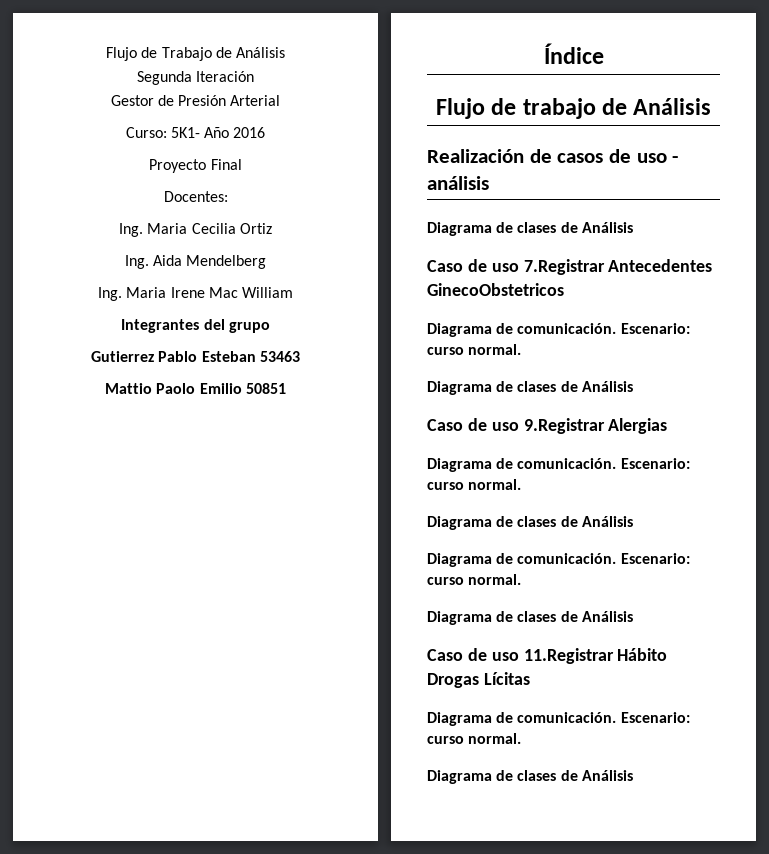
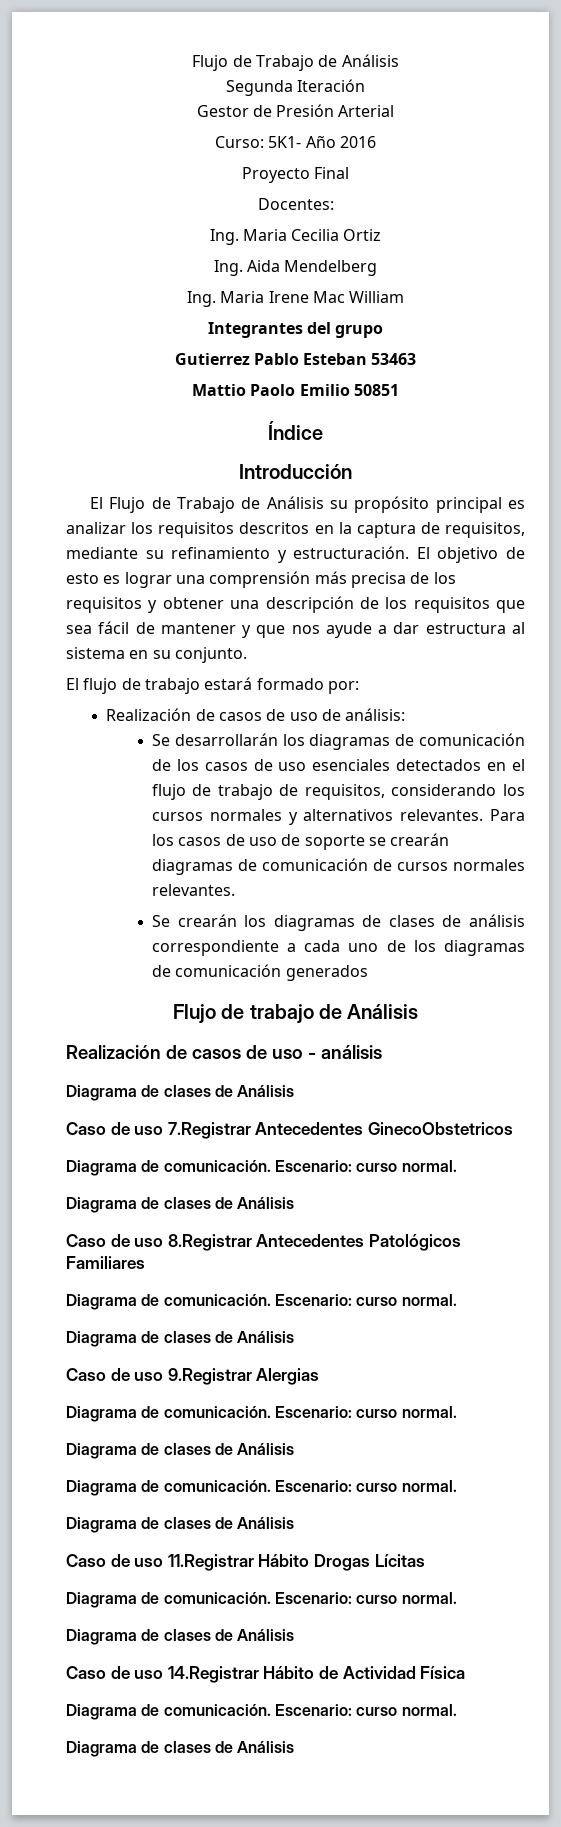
+ Introducción
+ El Flujo de Trabajo de Análisis su propósito principal es analizar los requisitos descritos en la captura de requisitos, mediante su refinamiento y estructuración. El objetivo de esto es lograr una comprensión más precisa de los requisitos y obtener una descripción de los requisitos que sea fácil de mantener y que nos ayude a dar estructura al sistema en su conjunto.
+ El flujo de trabajo estará formado por:
+ Realización de casos de uso de análisis:
+ Se desarrollarán los diagramas de comunicación de los casos de uso esenciales detectados en el flujo de trabajo de requisitos, considerando los cursos normales y alternativos relevantes. Para los casos de uso de soporte se crearán diagramas de comunicación de cursos normales relevantes.
+ Se crearán los diagramas de clases de análisis correspondiente a cada uno de los diagramas de comunicación generados
+ Caso de uso 8.Registrar Antecedentes Patológicos Familiares
+ Diagrama de comunicación. Escenario: curso normal.
+ Diagrama de clases de Análisis
+ Caso de uso 14.Registrar Hábito de Actividad Física
+ Diagrama de comunicación. Escenario: curso normal.
+ Diagrama de clases de Análisis

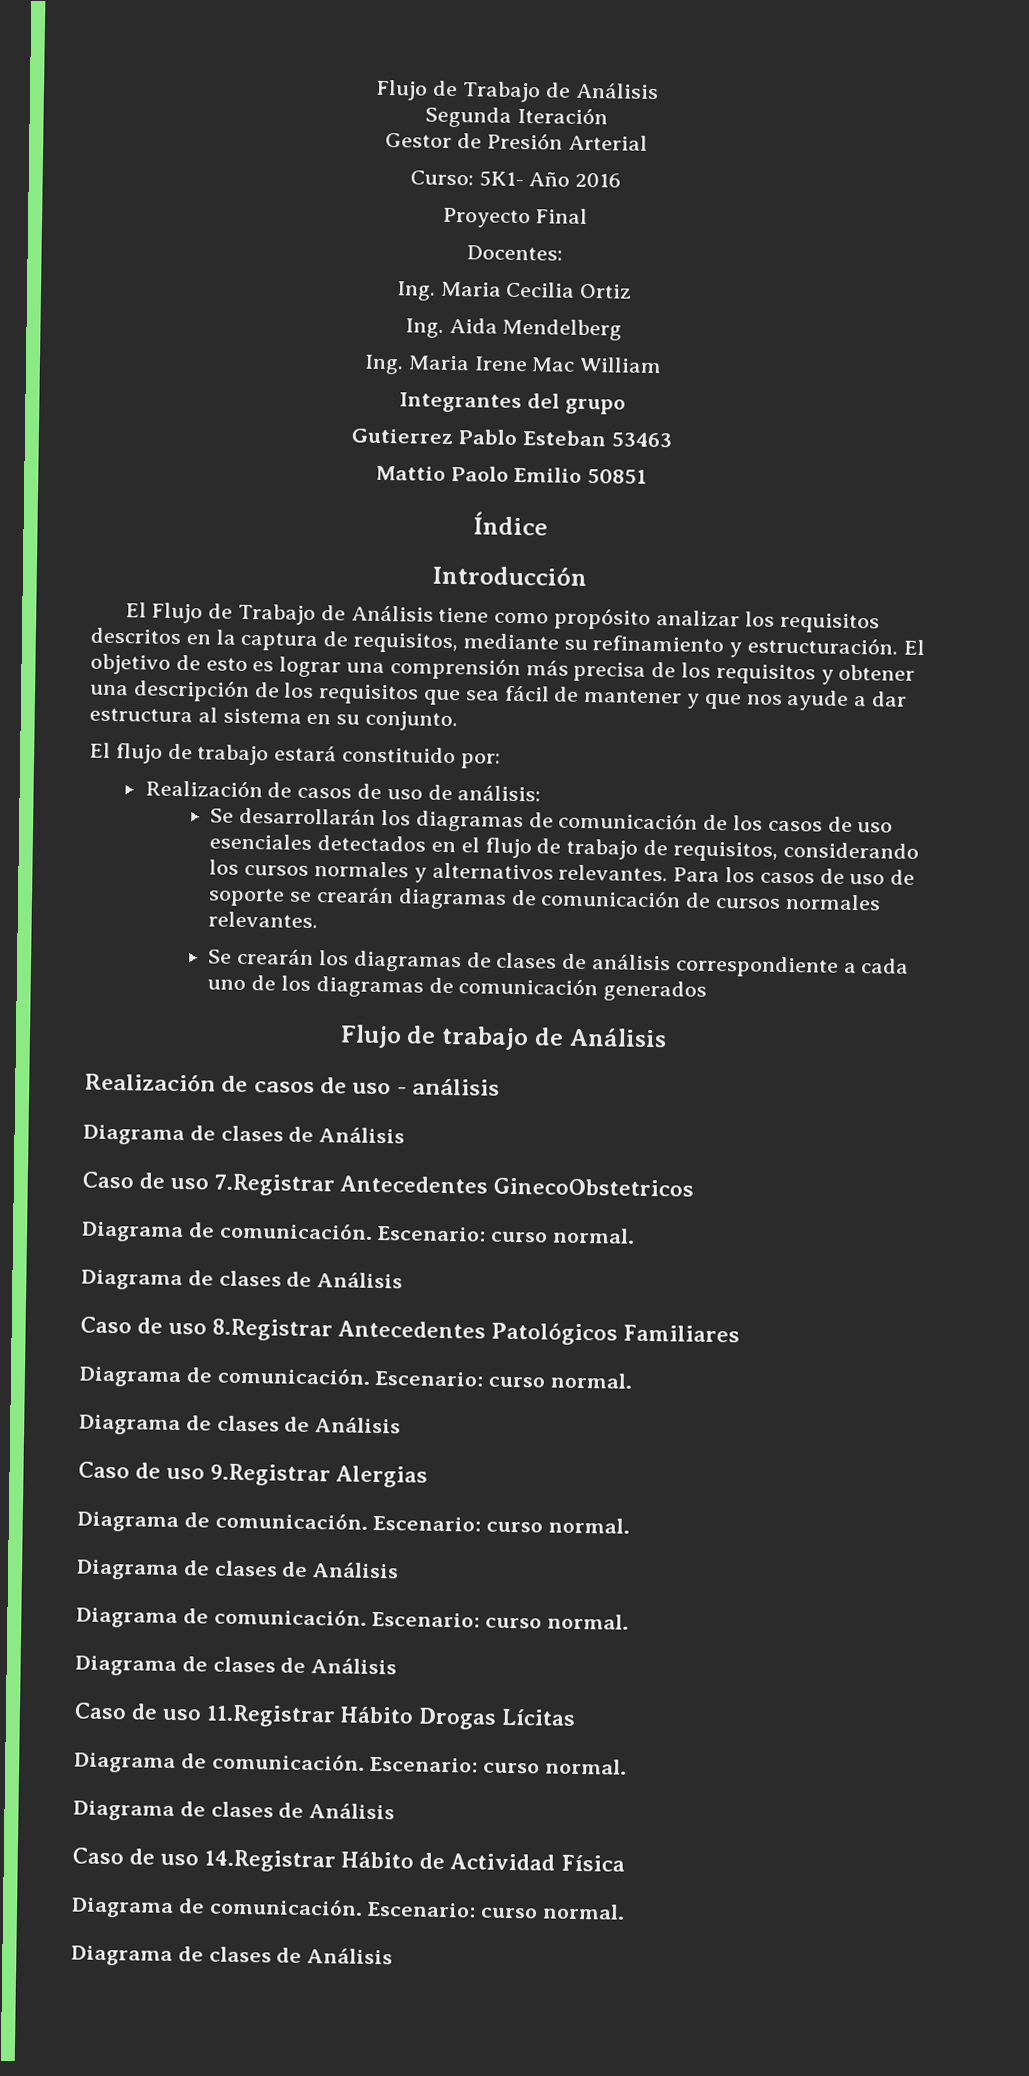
- El Flujo de Trabajo de Análisis su propósito principal es analizar los requisitos descritos en la captura de requisitos, mediante su refinamiento y estructuración.
+ El Flujo de Trabajo de Análisis tiene como propósito analizar los requisitos descritos en la captura de requisitos, mediante su refinamiento y estructuración.
- El flujo de trabajo estará formado por:
+ El flujo de trabajo estará constituido por:

